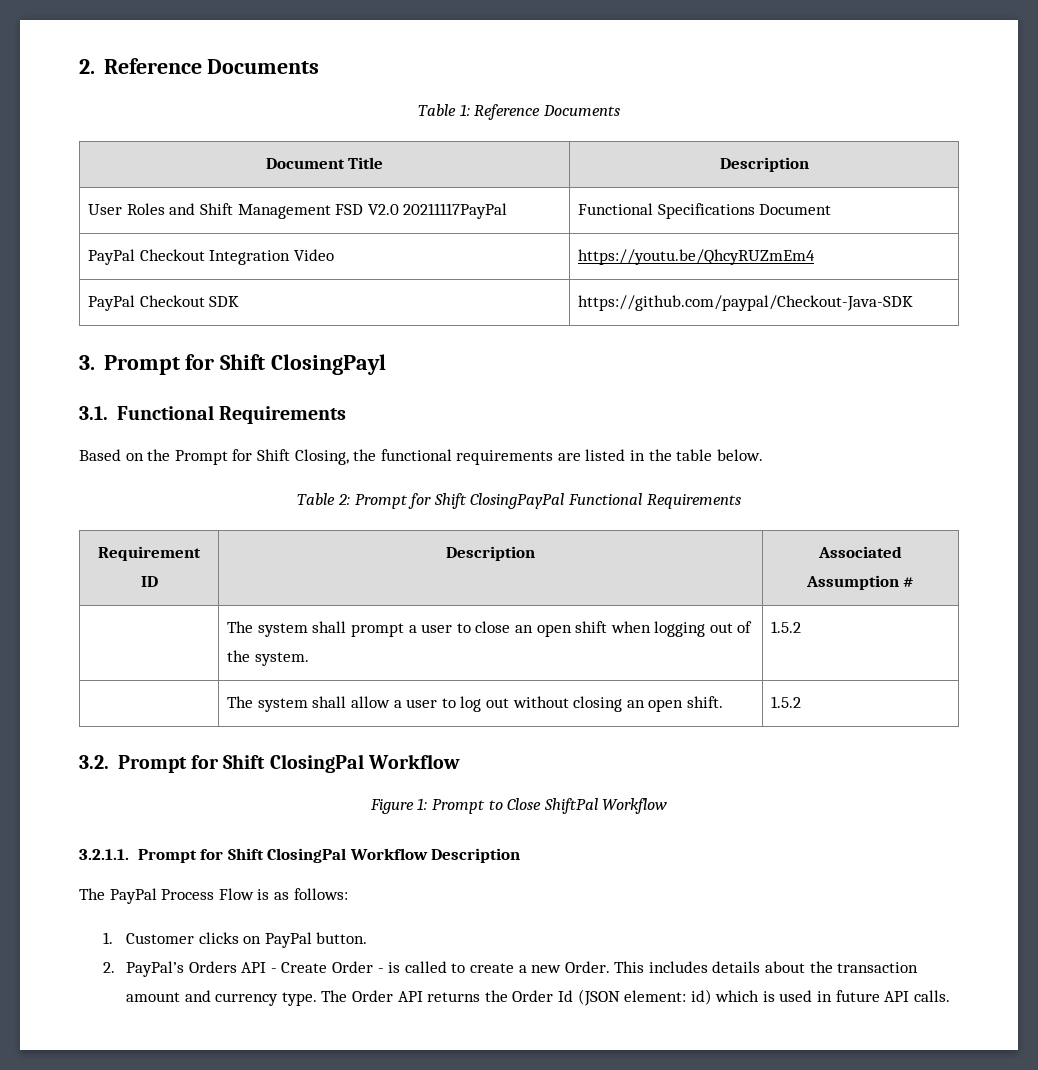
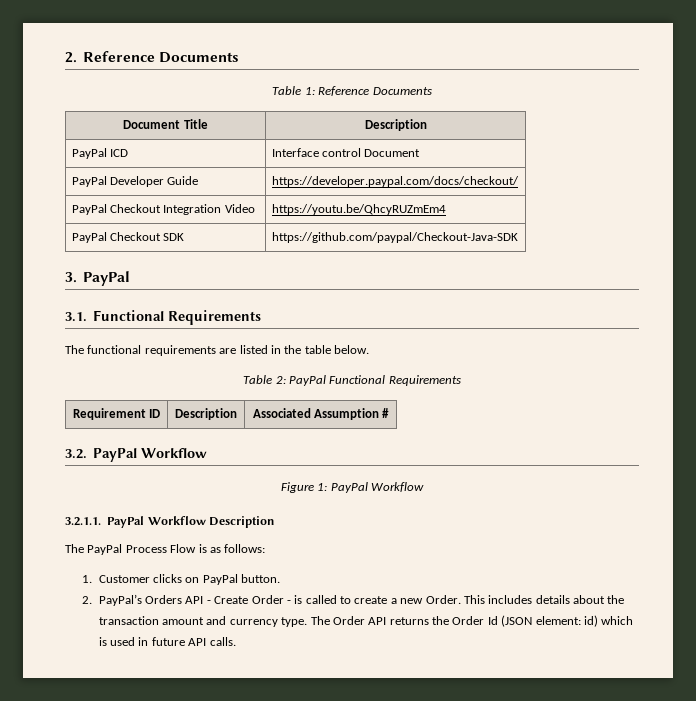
- User Roles and Shift Management FSD V2.0 20211117PayPal | Functional Specifications Document
+ PayPal ICD | Interface control Document
+ PayPal Developer Guide | https://developer.paypal.com/docs/checkout/
- 3. Prompt for Shift ClosingPayl
+ 3. PayPal
- Based on the Prompt for Shift Closing, the functional requirements are listed in the table below.
+ The functional requirements are listed in the table below.
- Table 2: Prompt for Shift ClosingPayPal Functional Requirements
+ Table 2: PayPal Functional Requirements
- | The system shall prompt a user to close an open shift when logging out of the system. | 1.5.2
- | The system shall allow a user to log out without closing an open shift. | 1.5.2
- 3.2. Prompt for Shift ClosingPal Workflow
- Figure 1: Prompt to Close ShiftPal Workflow
- 3.2.1.1. Prompt for Shift ClosingPal Workflow Description
+ 3.2. PayPal Workflow
+ Figure 1: PayPal Workflow
+ 3.2.1.1. PayPal Workflow Description

